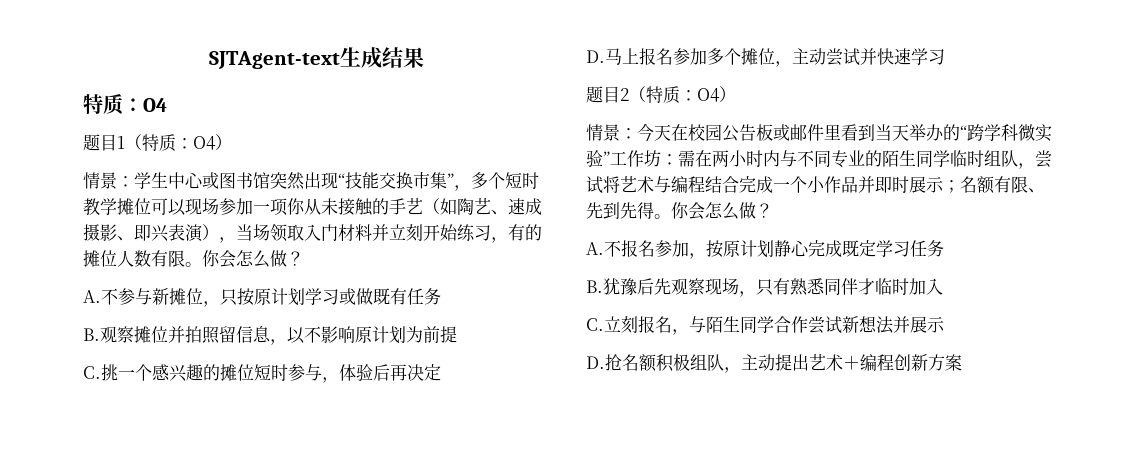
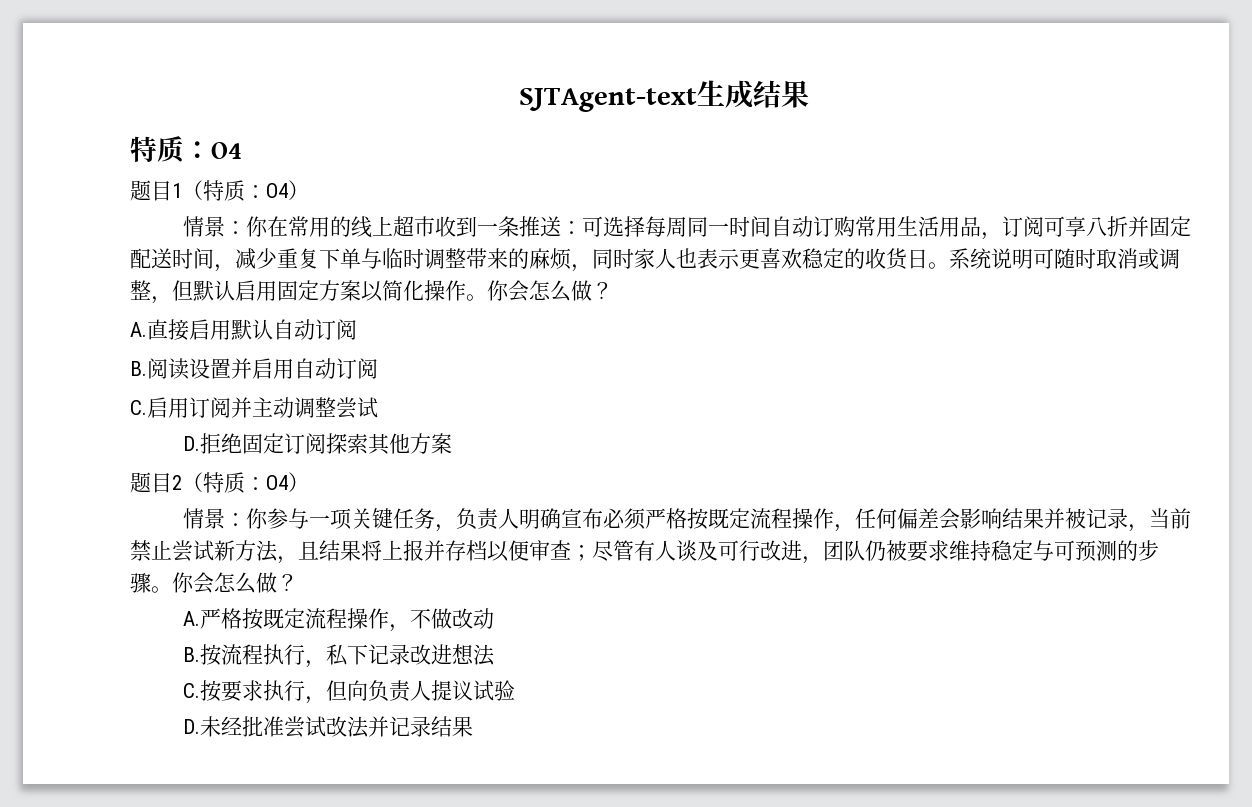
- 情景：学生中心或图书馆突然出现“技能交换市集”，多个短时教学摊位可以现场参加一项你从未接触的手艺（如陶艺、速成摄影、即兴表演），当场领取入门材料并立刻开始练习，有的摊位人数有限。你会怎么做？
- A.不参与新摊位，只按原计划学习或做既有任务
- B.观察摊位并拍照留信息，以不影响原计划为前提
- C.挑一个感兴趣的摊位短时参与，体验后再决定
- D.马上报名参加多个摊位，主动尝试并快速学习
+ 情景：你在常用的线上超市收到一条推送：可选择每周同一时间自动订购常用生活用品，订阅可享八折并固定配送时间，减少重复下单与临时调整带来的麻烦，同时家人也表示更喜欢稳定的收货日。系统说明可随时取消或调整，但默认启用固定方案以简化操作。你会怎么做？
+ A.直接启用默认自动订阅
+ B.阅读设置并启用自动订阅
+ C.启用订阅并主动调整尝试
+ D.拒绝固定订阅探索其他方案
- 情景：今天在校园公告板或邮件里看到当天举办的“跨学科微实验”工作坊：需在两小时内与不同专业的陌生同学临时组队，尝试将艺术与编程结合完成一个小作品并即时展示；名额有限、先到先得。你会怎么做？
- A.不报名参加，按原计划静心完成既定学习任务
- B.犹豫后先观察现场，只有熟悉同伴才临时加入
- C.立刻报名，与陌生同学合作尝试新想法并展示
- D.抢名额积极组队，主动提出艺术＋编程创新方案
+ 情景：你参与一项关键任务，负责人明确宣布必须严格按既定流程操作，任何偏差会影响结果并被记录，当前禁止尝试新方法，且结果将上报并存档以便审查；尽管有人谈及可行改进，团队仍被要求维持稳定与可预测的步骤。你会怎么做？
+ A.严格按既定流程操作，不做改动
+ B.按流程执行，私下记录改进想法
+ C.按要求执行，但向负责人提议试验
+ D.未经批准尝试改法并记录结果

